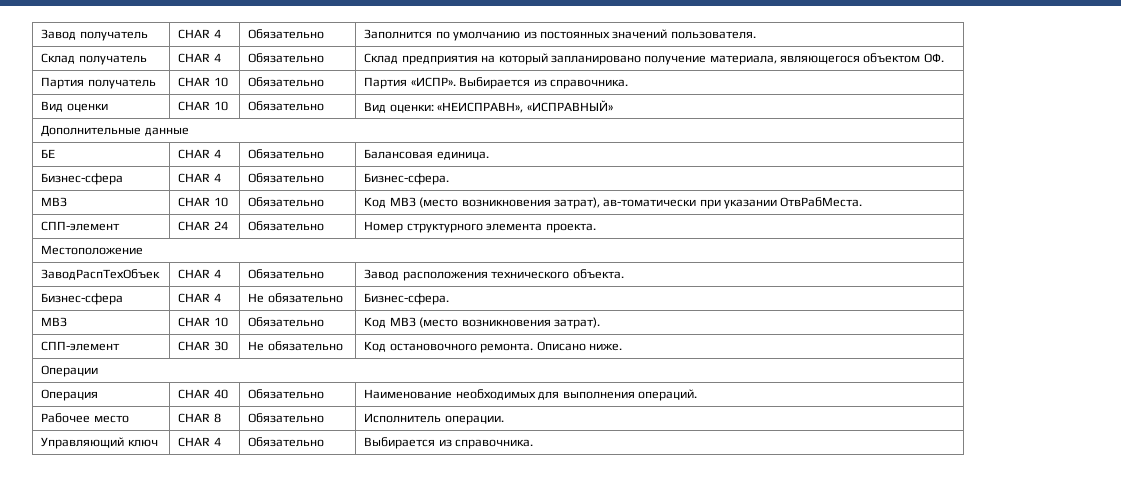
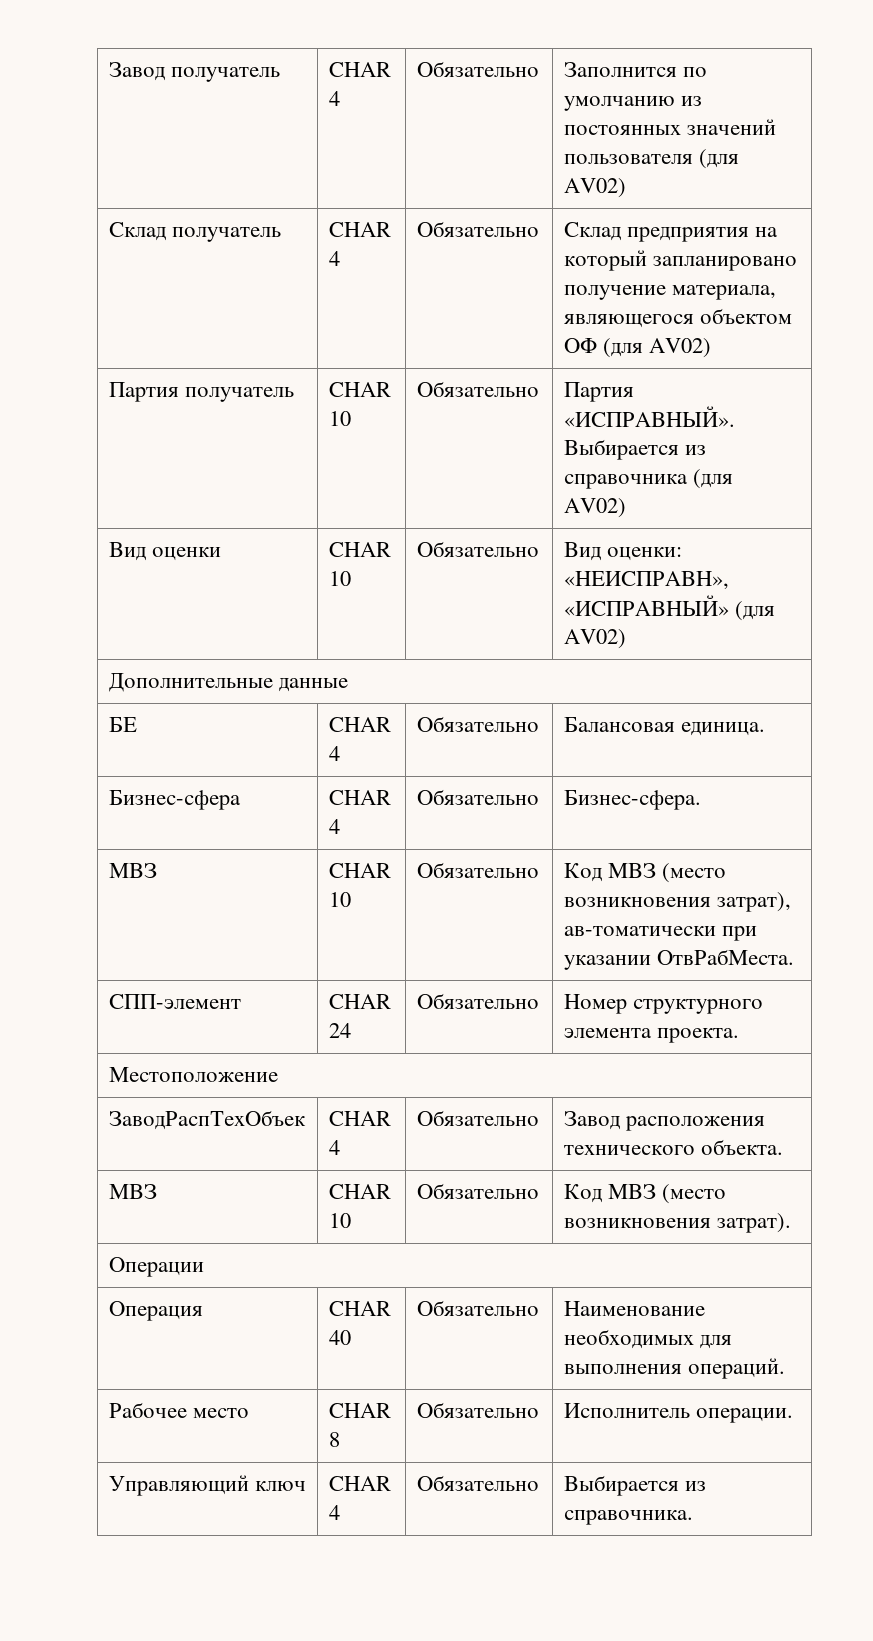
- Завод получатель | CHAR 4 | Обязательно | Заполнится по умолчанию из постоянных значений пользователя.
+ Завод получатель | CHAR 4 | Обязательно | Заполнится по умолчанию из постоянных значений пользователя (для AV02)
- Склад получатель | CHAR 4 | Обязательно | Склад предприятия на который запланировано получение материала, являющегося объектом ОФ.
+ Склад получатель | CHAR 4 | Обязательно | Склад предприятия на который запланировано получение материала, являющегося объектом ОФ (для AV02)
- Партия получатель | CHAR 10 | Обязательно | Партия «ИСПР». Выбирается из справочника.
+ Партия получатель | CHAR 10 | Обязательно | Партия «ИСПРАВНЫЙ». Выбирается из справочника (для AV02)
- Вид оценки | CHAR 10 | Обязательно | Вид оценки: «НЕИСПРАВН», «ИСПРАВНЫЙ»
+ Вид оценки | CHAR 10 | Обязательно | Вид оценки: «НЕИСПРАВН», «ИСПРАВНЫЙ» (для AV02)
- Бизнес-сфера | CHAR 4 | Не обязательно | Бизнес-сфера.
- СПП-элемент | CHAR 30 | Не обязательно | Код остановочного ремонта. Описано ниже.

